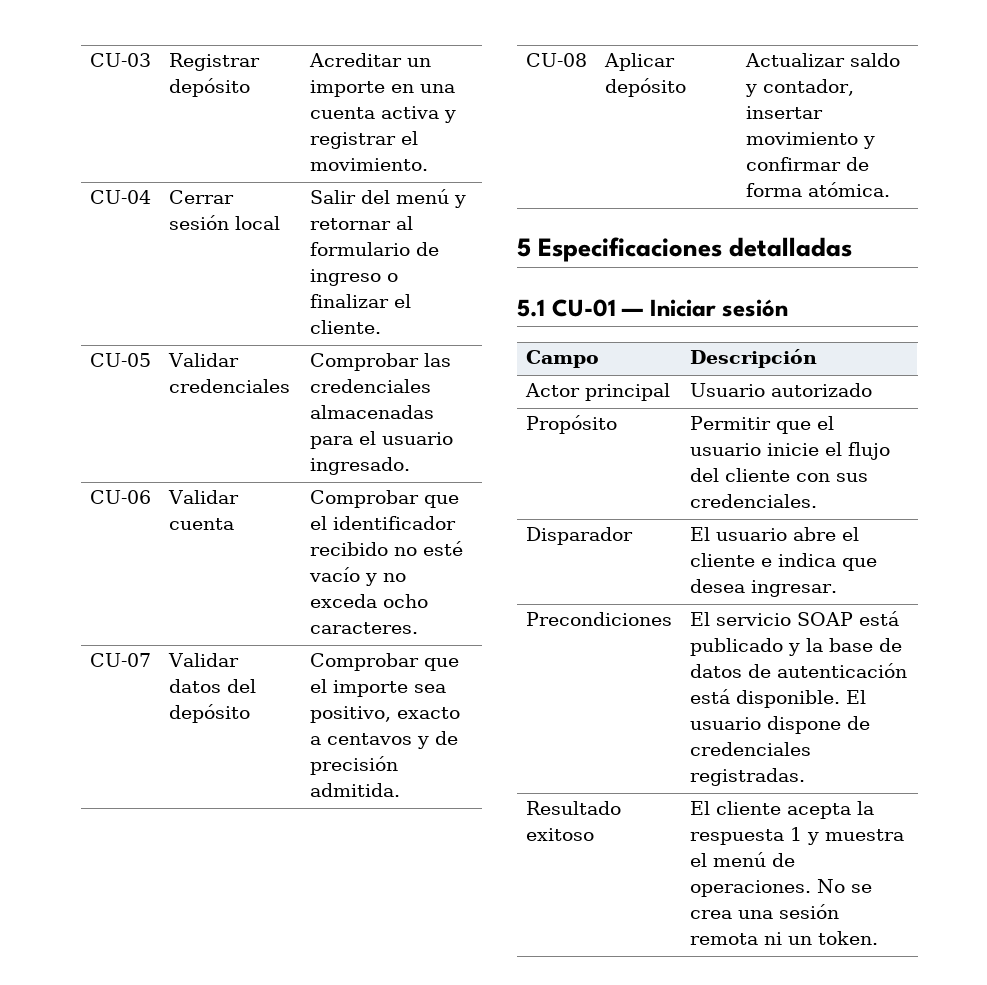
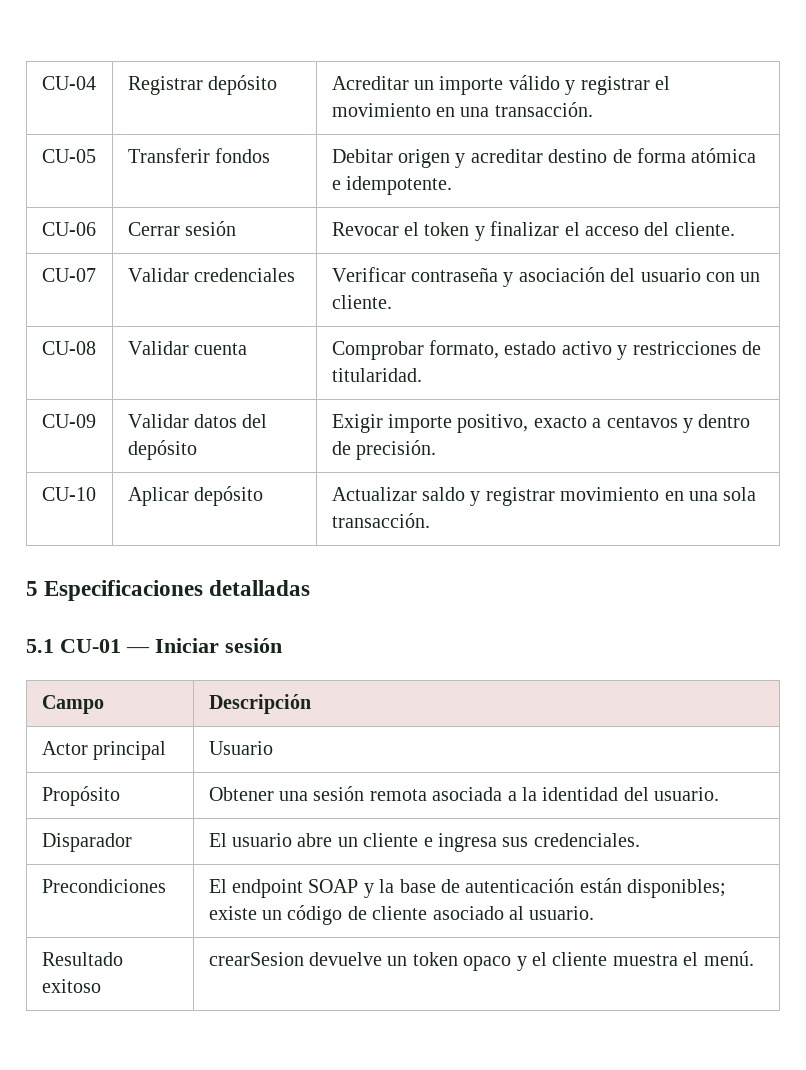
- CU-03 | Registrar depósito | Acreditar un importe en una cuenta activa y registrar el movimiento.
- CU-04 | Cerrar sesión local | Salir del menú y retornar al formulario de ingreso o finalizar el cliente.
- CU-05 | Validar credenciales | Comprobar las credenciales almacenadas para el usuario ingresado.
- CU-06 | Validar cuenta | Comprobar que el identificador recibido no esté vacío y no exceda ocho caracteres.
- CU-07 | Validar datos del depósito | Comprobar que el importe sea positivo, exacto a centavos y de precisión admitida.
- CU-08 | Aplicar depósito | Actualizar saldo y contador, insertar movimiento y confirmar de forma atómica.
+ CU-04 | Registrar depósito | Acreditar un importe válido y registrar el movimiento en una transacción.
+ CU-05 | Transferir fondos | Debitar origen y acreditar destino de forma atómica e idempotente.
+ CU-06 | Cerrar sesión | Revocar el token y finalizar el acceso del cliente.
+ CU-07 | Validar credenciales | Verificar contraseña y asociación del usuario con un cliente.
+ CU-08 | Validar cuenta | Comprobar formato, estado activo y restricciones de titularidad.
+ CU-09 | Validar datos del depósito | Exigir importe positivo, exacto a centavos y dentro de precisión.
+ CU-10 | Aplicar depósito | Actualizar saldo y registrar movimiento en una sola transacción.
- Actor principal | Usuario autorizado
+ Actor principal | Usuario
- Propósito | Permitir que el usuario inicie el flujo del cliente con sus credenciales.
+ Propósito | Obtener una sesión remota asociada a la identidad del usuario.
- Disparador | El usuario abre el cliente e indica que desea ingresar.
- Precondiciones | El servicio SOAP está publicado y la base de datos de autenticación está disponible. El usuario dispone de credenciales registradas.
- Resultado exitoso | El cliente acepta la respuesta 1 y muestra el menú de operaciones. No se crea una sesión remota ni un token.
+ Disparador | El usuario abre un cliente e ingresa sus credenciales.
+ Precondiciones | El endpoint SOAP y la base de autenticación están disponibles; existe un código de cliente asociado al usuario.
+ Resultado exitoso | crearSesion devuelve un token opaco y el cliente muestra el menú.

